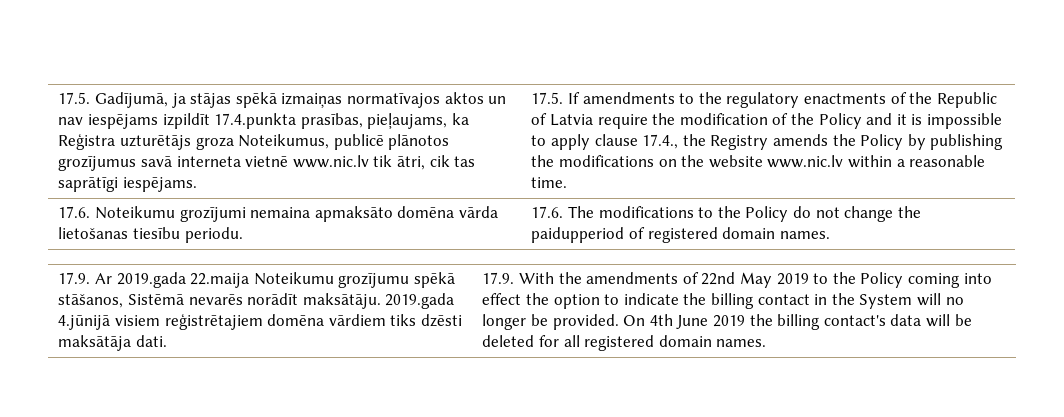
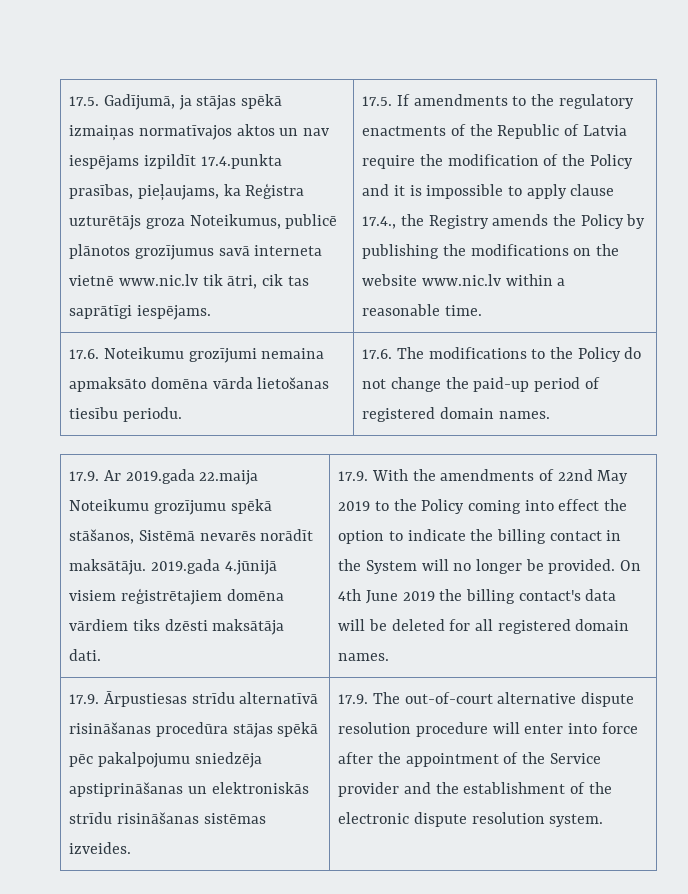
- 17.6. Noteikumu grozījumi nemaina apmaksāto domēna vārda lietošanas tiesību periodu. | 17.6. The modifications to the Policy do not change the paidupperiod of registered domain names.
+ 17.6. Noteikumu grozījumi nemaina apmaksāto domēna vārda lietošanas tiesību periodu. | 17.6. The modifications to the Policy do not change the paid-up period of registered domain names.
+ 17.9. Ārpustiesas strīdu alternatīvā risināšanas procedūra stājas spēkā pēc pakalpojumu sniedzēja apstiprināšanas un elektroniskās strīdu risināšanas sistēmas izveides. | 17.9. The out-of-court alternative dispute resolution procedure will enter into force after the appointment of the Service provider and the establishment of the electronic dispute resolution system.

